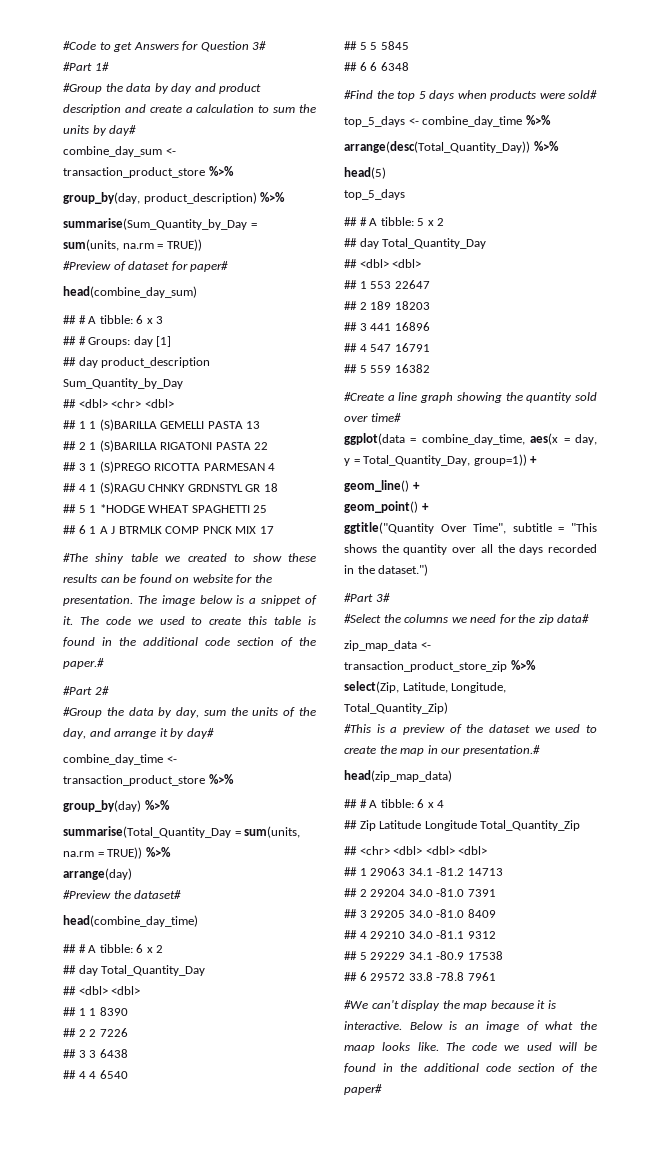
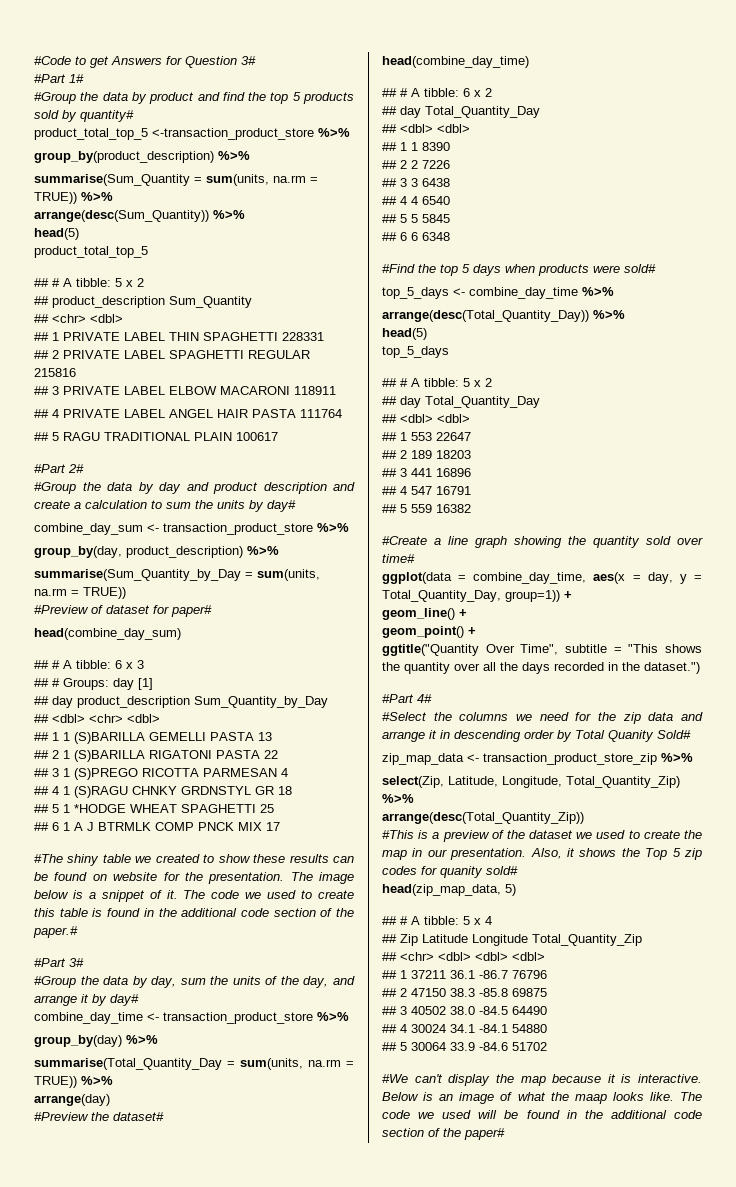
+ #Group the data by product and find the top 5 products sold by quantity#
+ product_total_top_5 <-transaction_product_store %>%
+ group_by(product_description) %>%
+ summarise(Sum_Quantity = sum(units, na.rm = TRUE)) %>%
+ arrange(desc(Sum_Quantity)) %>%
+ head(5)
+ product_total_top_5
+ ## # A tibble: 5 x 2
+ ## product_description Sum_Quantity
+ ## <chr> <dbl>
+ ## 1 PRIVATE LABEL THIN SPAGHETTI 228331
+ ## 2 PRIVATE LABEL SPAGHETTI REGULAR 215816
+ ## 3 PRIVATE LABEL ELBOW MACARONI 118911
+ ## 4 PRIVATE LABEL ANGEL HAIR PASTA 111764
+ ## 5 RAGU TRADITIONAL PLAIN 100617
+ #Part 2#
- #Part 2#
+ #Part 3#
- #Part 3#
+ #Part 4#
- #Select the columns we need for the zip data#
+ #Select the columns we need for the zip data and arrange it in descending order by Total Quanity Sold#
- select(Zip, Latitude, Longitude, Total_Quantity_Zip)
+ select(Zip, Latitude, Longitude, Total_Quantity_Zip) %>%
+ arrange(desc(Total_Quantity_Zip))
- #This is a preview of the dataset we used to create the map in our presentation.#
- head(zip_map_data)
- ## # A tibble: 6 x 4
+ #This is a preview of the dataset we used to create the map in our presentation. Also, it shows the Top 5 zip codes for quanity sold#
+ head(zip_map_data, 5)
+ ## # A tibble: 5 x 4
- ## 1 29063 34.1 -81.2 14713
- ## 2 29204 34.0 -81.0 7391
- ## 3 29205 34.0 -81.0 8409
- ## 4 29210 34.0 -81.1 9312
- ## 5 29229 34.1 -80.9 17538
- ## 6 29572 33.8 -78.8 7961
+ ## 1 37211 36.1 -86.7 76796
+ ## 2 47150 38.3 -85.8 69875
+ ## 3 40502 38.0 -84.5 64490
+ ## 4 30024 34.1 -84.1 54880
+ ## 5 30064 33.9 -84.6 51702

